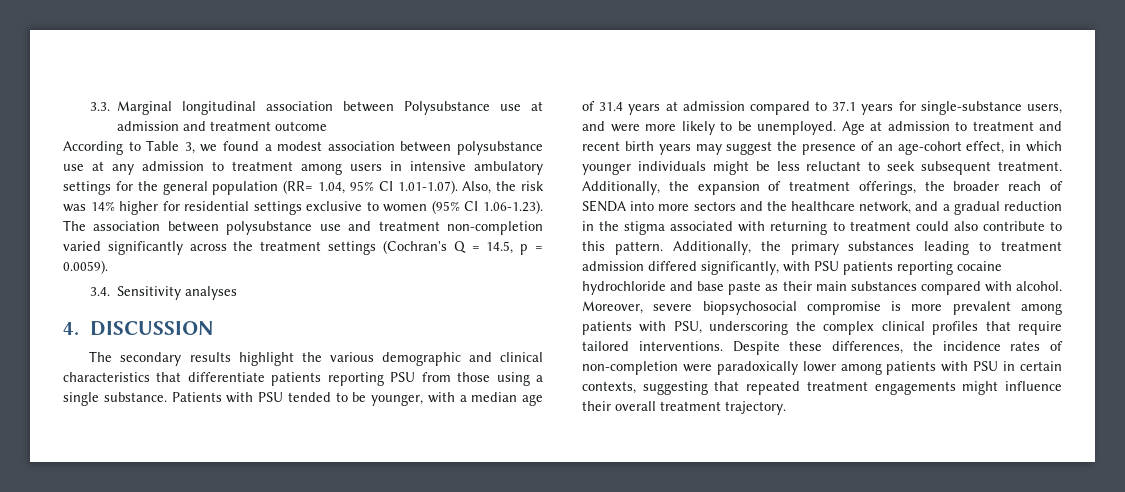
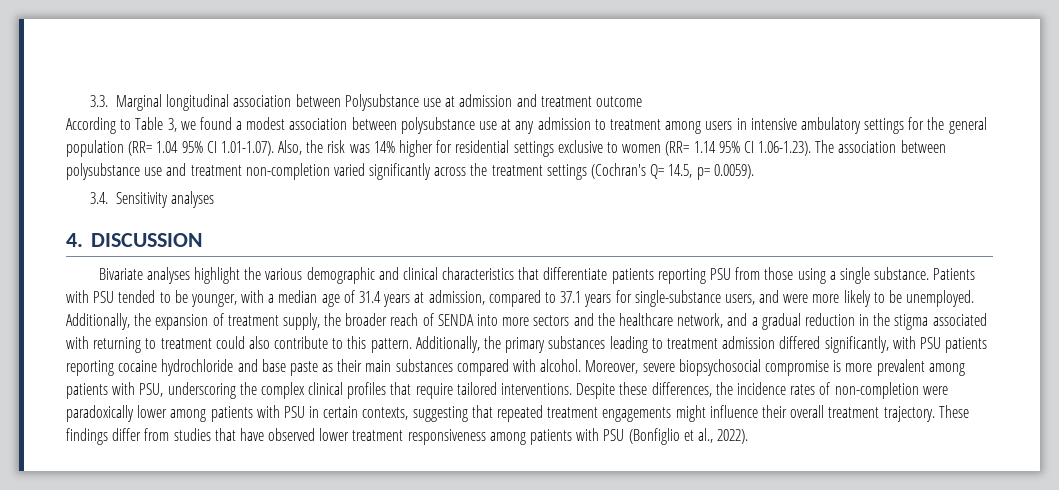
- According to Table 3, we found a modest association between polysubstance use at any admission to treatment among users in intensive ambulatory settings for the general population (RR= 1.04, 95% CI 1.01-1.07). Also, the risk was 14% higher for residential settings exclusive to women (95% CI 1.06-1.23). The association between polysubstance use and treatment non-completion varied significantly across the treatment settings (Cochran's Q = 14.5, p = 0.0059).
+ According to Table 3, we found a modest association between polysubstance use at any admission to treatment among users in intensive ambulatory settings for the general population (RR= 1.04 95% CI 1.01-1.07). Also, the risk was 14% higher for residential settings exclusive to women (RR= 1.14 95% CI 1.06-1.23). The association between polysubstance use and treatment non-completion varied significantly across the treatment settings (Cochran's Q= 14.5, p= 0.0059).
- The secondary results highlight the various demographic and clinical characteristics that differentiate patients reporting PSU from those using a single substance.
+ Bivariate analyses highlight the various demographic and clinical characteristics that differentiate patients reporting PSU from those using a single substance.
- Patients with PSU tended to be younger, with a median age of 31.4 years at admission compared to 37.1 years for single-substance users, and were more likely to be unemployed.
+ Patients with PSU tended to be younger, with a median age of 31.4 years at admission, compared to 37.1 years for single-substance users, and were more likely to be unemployed.
- Age at admission to treatment and recent birth years may suggest the presence of an age-cohort effect, in which younger individuals might be less reluctant to seek subsequent treatment.
- Additionally, the expansion of treatment offerings, the broader reach of SENDA into more sectors and the healthcare network, and a gradual reduction in the stigma associated with returning to treatment could also contribute to this pattern.
+ Additionally, the expansion of treatment supply, the broader reach of SENDA into more sectors and the healthcare network, and a gradual reduction in the stigma associated with returning to treatment could also contribute to this pattern.
+ These findings differ from studies that have observed lower treatment responsiveness among patients with PSU (Bonfiglio et al., 2022).

